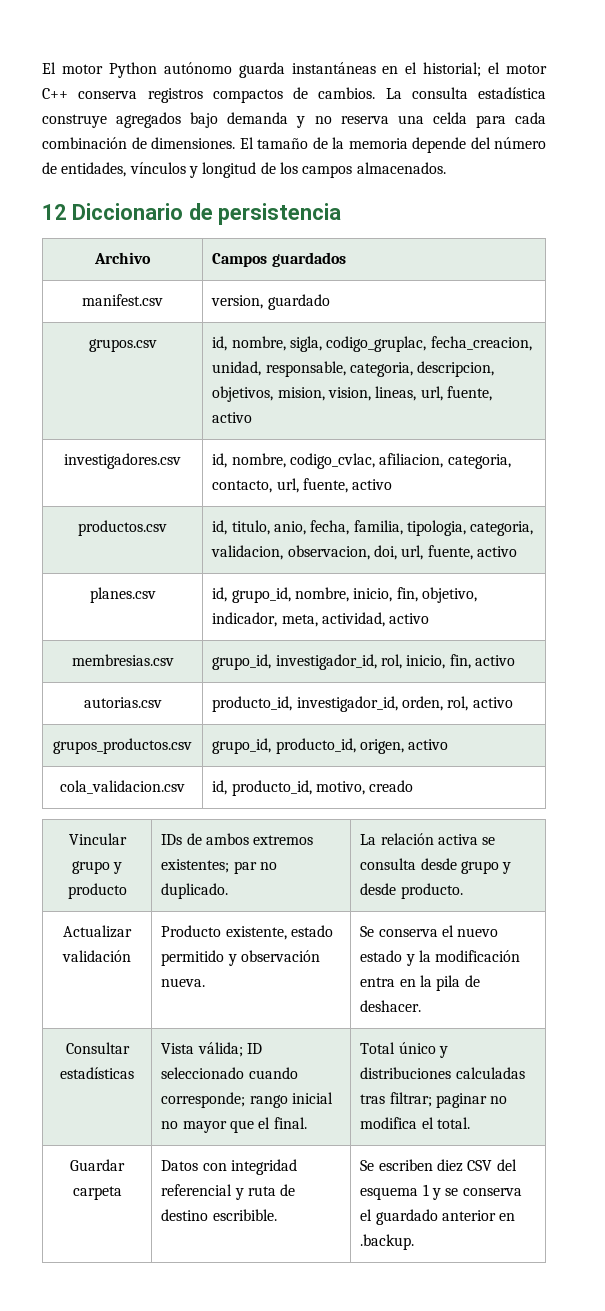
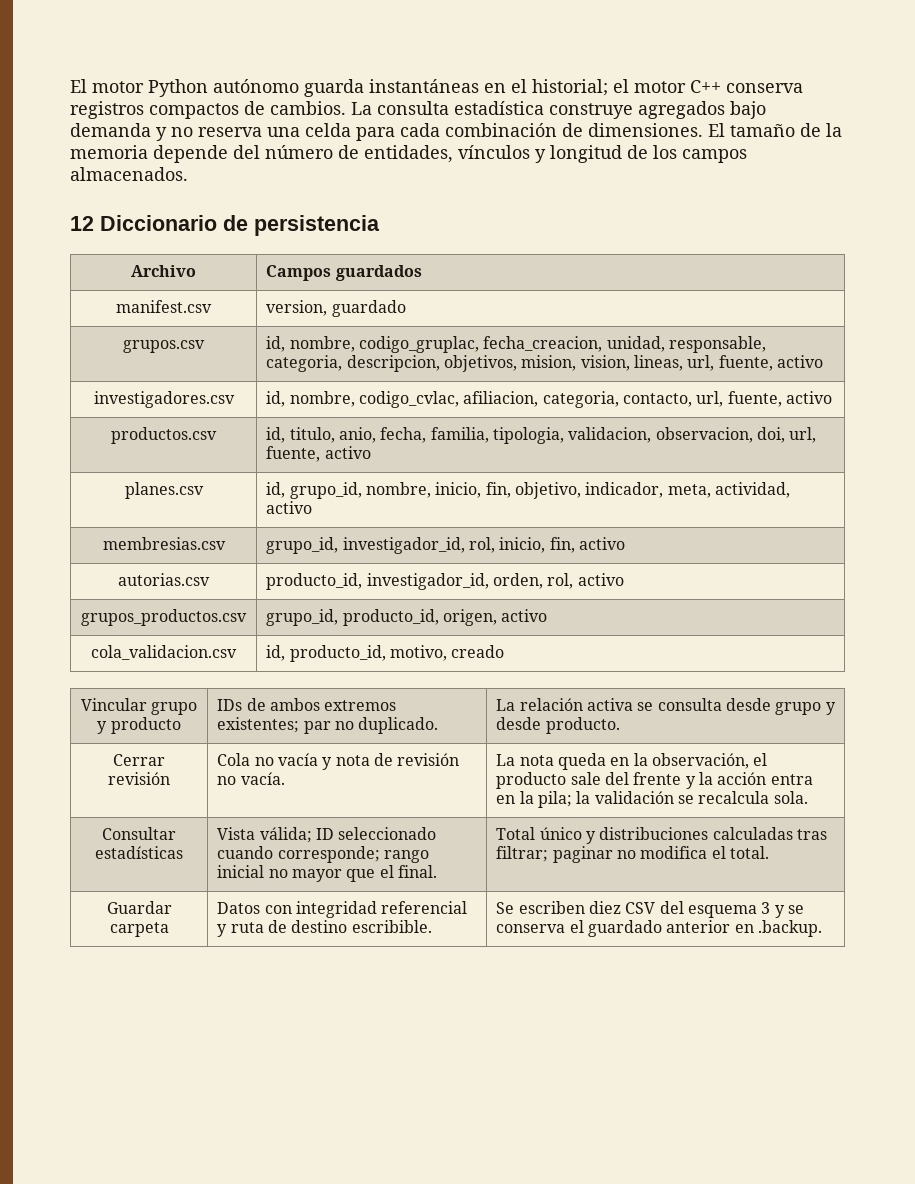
- grupos.csv | id, nombre, sigla, codigo_gruplac, fecha_creacion, unidad, responsable, categoria, descripcion, objetivos, mision, vision, lineas, url, fuente, activo
+ grupos.csv | id, nombre, codigo_gruplac, fecha_creacion, unidad, responsable, categoria, descripcion, objetivos, mision, vision, lineas, url, fuente, activo
- productos.csv | id, titulo, anio, fecha, familia, tipologia, categoria, validacion, observacion, doi, url, fuente, activo
+ productos.csv | id, titulo, anio, fecha, familia, tipologia, validacion, observacion, doi, url, fuente, activo
- Actualizar validación | Producto existente, estado permitido y observación nueva. | Se conserva el nuevo estado y la modificación entra en la pila de deshacer.
+ Cerrar revisión | Cola no vacía y nota de revisión no vacía. | La nota queda en la observación, el producto sale del frente y la acción entra en la pila; la validación se recalcula sola.
- Guardar carpeta | Datos con integridad referencial y ruta de destino escribible. | Se escriben diez CSV del esquema 1 y se conserva el guardado anterior en .backup.
+ Guardar carpeta | Datos con integridad referencial y ruta de destino escribible. | Se escriben diez CSV del esquema 3 y se conserva el guardado anterior en .backup.

